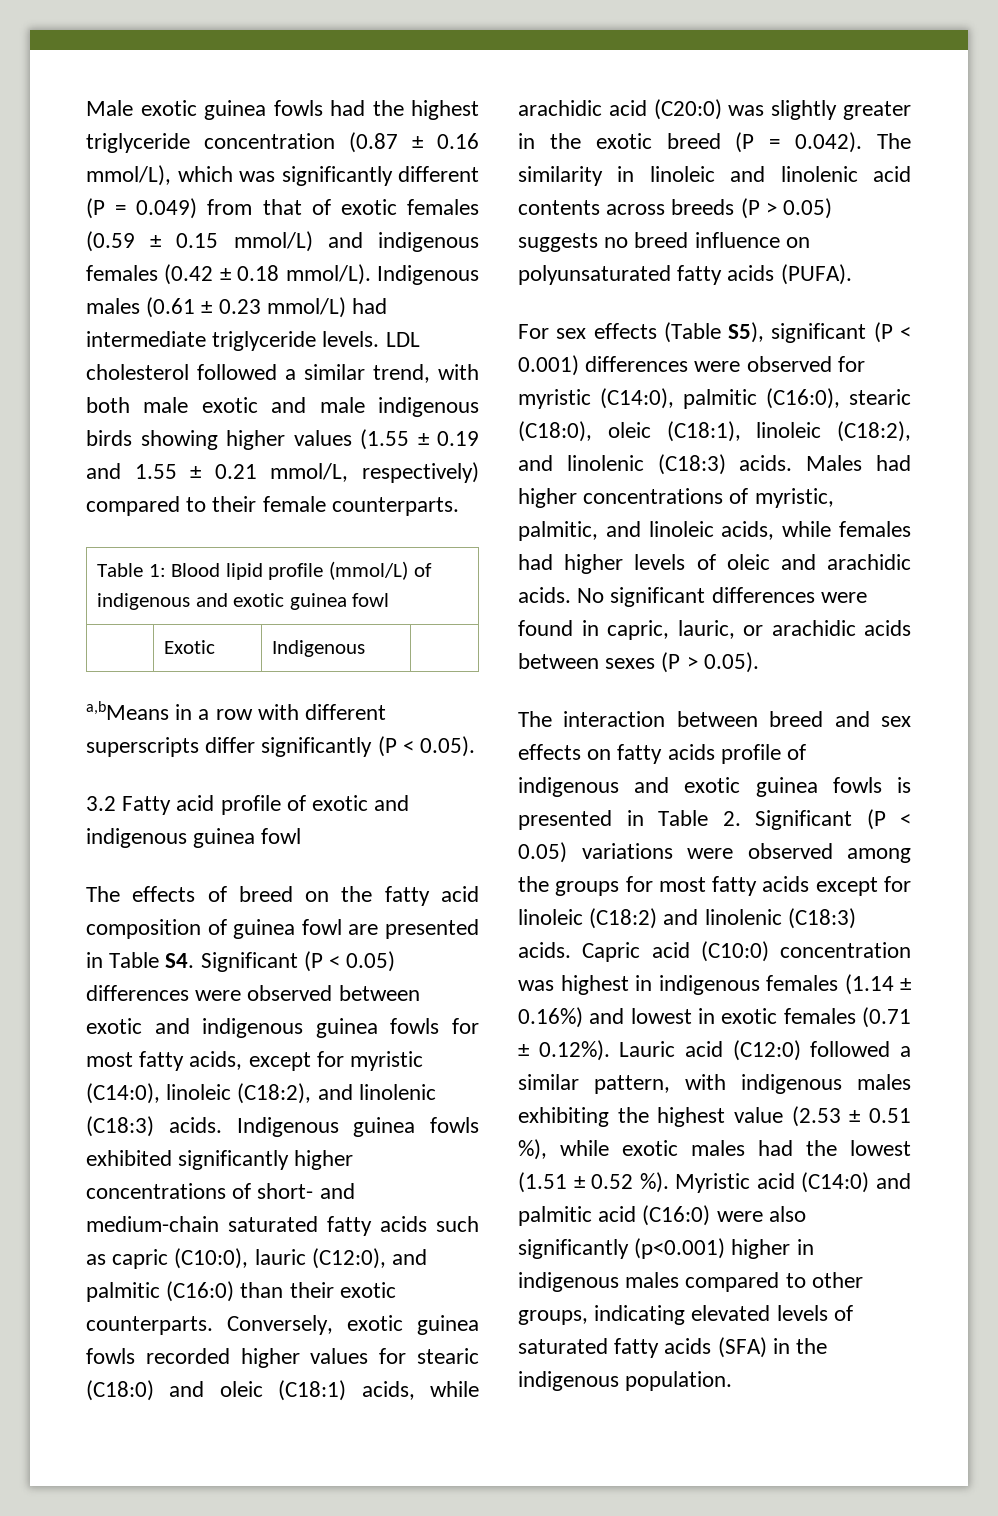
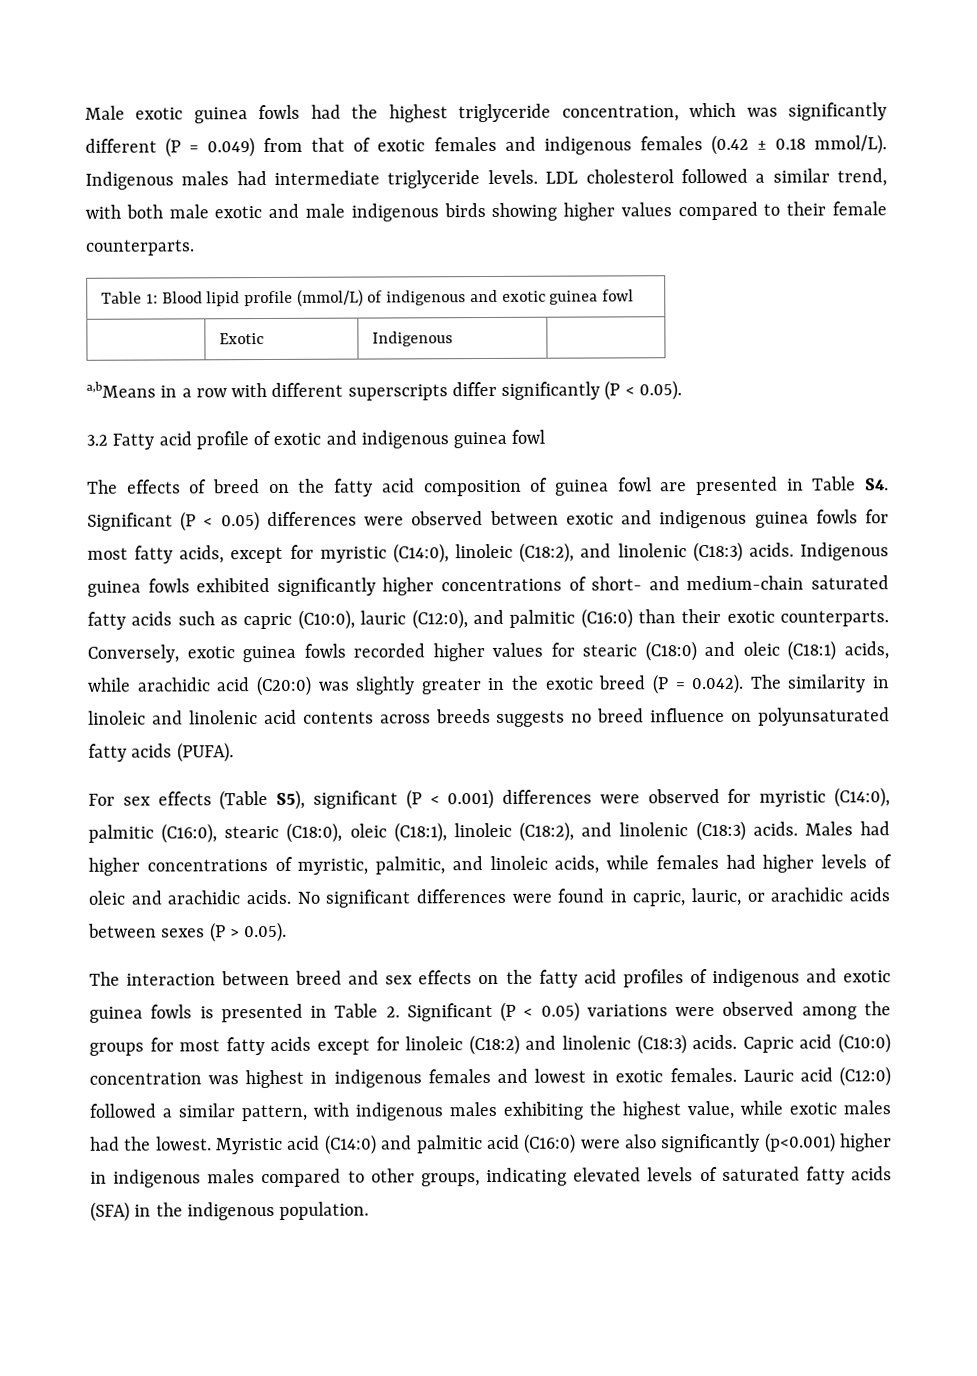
- Male exotic guinea fowls had the highest triglyceride concentration (0.87 ± 0.16 mmol/L), which was significantly different (P = 0.049) from that of exotic females (0.59 ± 0.15 mmol/L) and indigenous females (0.42 ± 0.18 mmol/L).
+ Male exotic guinea fowls had the highest triglyceride concentration, which was significantly different (P = 0.049) from that of exotic females and indigenous females (0.42 ± 0.18 mmol/L).
- Indigenous males (0.61 ± 0.23 mmol/L) had intermediate triglyceride levels.
+ Indigenous males had intermediate triglyceride levels.
- LDL cholesterol followed a similar trend, with both male exotic and male indigenous birds showing higher values (1.55 ± 0.19 and 1.55 ± 0.21 mmol/L, respectively) compared to their female counterparts.
+ LDL cholesterol followed a similar trend, with both male exotic and male indigenous birds showing higher values compared to their female counterparts.
- Conversely, exotic guinea fowls recorded higher values for stearic (C18:0) and oleic (C18:1) acids, while arachidic acid (C20:0) was slightly greater in the exotic breed (P = 0.042). The similarity in linoleic and linolenic acid contents across breeds (P > 0.05) suggests no breed influence on polyunsaturated fatty acids (PUFA).
+ Conversely, exotic guinea fowls recorded higher values for stearic (C18:0) and oleic (C18:1) acids, while arachidic acid (C20:0) was slightly greater in the exotic breed (P = 0.042). The similarity in linoleic and linolenic acid contents across breeds suggests no breed influence on polyunsaturated fatty acids (PUFA).
- The interaction between breed and sex effects on fatty acids profile of indigenous and exotic guinea fowls is presented in Table 2. Significant (P < 0.05) variations were observed among the groups for most fatty acids except for linoleic (C18:2) and linolenic (C18:3) acids.
+ The interaction between breed and sex effects on the fatty acid profiles of indigenous and exotic guinea fowls is presented in Table 2. Significant (P < 0.05) variations were observed among the groups for most fatty acids except for linoleic (C18:2) and linolenic (C18:3) acids.
- Capric acid (C10:0) concentration was highest in indigenous females (1.14 ± 0.16%) and lowest in exotic females (0.71 ± 0.12%). Lauric acid (C12:0) followed a similar pattern, with indigenous males exhibiting the highest value (2.53 ± 0.51 %), while exotic males had the lowest (1.51 ± 0.52 %).
+ Capric acid (C10:0) concentration was highest in indigenous females and lowest in exotic females. Lauric acid (C12:0) followed a similar pattern, with indigenous males exhibiting the highest value, while exotic males had the lowest.

